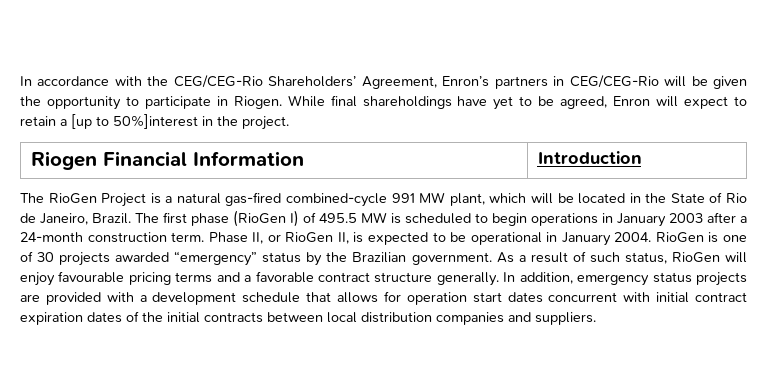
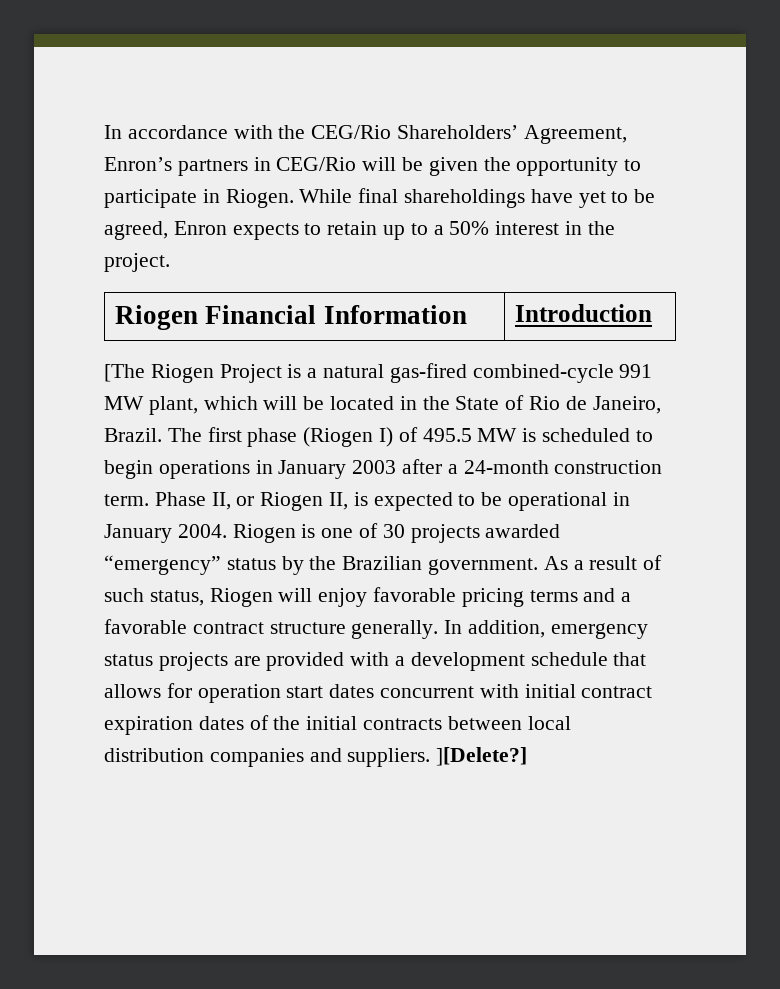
- In accordance with the CEG/CEG-Rio Shareholders’ Agreement, Enron’s partners in CEG/CEG-Rio will be given the opportunity to participate in Riogen.
+ In accordance with the CEG/Rio Shareholders’ Agreement, Enron’s partners in CEG/Rio will be given the opportunity to participate in Riogen.
- While final shareholdings have yet to be agreed, Enron will expect to retain a [up to 50%]interest in the project.
+ While final shareholdings have yet to be agreed, Enron expects to retain up to a 50% interest in the project.
- The RioGen Project is a natural gas-fired combined-cycle 991 MW plant, which will be located in the State of Rio de Janeiro, Brazil.
+ [The Riogen Project is a natural gas-fired combined-cycle 991 MW plant, which will be located in the State of Rio de Janeiro, Brazil.
- The first phase (RioGen I) of 495.5 MW is scheduled to begin operations in January 2003 after a 24-month construction term.
+ The first phase (Riogen I) of 495.5 MW is scheduled to begin operations in January 2003 after a 24-month construction term.
- Phase II, or RioGen II, is expected to be operational in January 2004.
+ Phase II, or Riogen II, is expected to be operational in January 2004.
- RioGen is one of 30 projects awarded “emergency” status by the Brazilian government.
+ Riogen is one of 30 projects awarded “emergency” status by the Brazilian government.
- As a result of such status, RioGen will enjoy favourable pricing terms and a favorable contract structure generally.
+ As a result of such status, Riogen will enjoy favorable pricing terms and a favorable contract structure generally.
- In addition, emergency status projects are provided with a development schedule that allows for operation start dates concurrent with initial contract expiration dates of the initial contracts between local distribution companies and suppliers.
+ In addition, emergency status projects are provided with a development schedule that allows for operation start dates concurrent with initial contract expiration dates of the initial contracts between local distribution companies and suppliers. ][Delete?]

